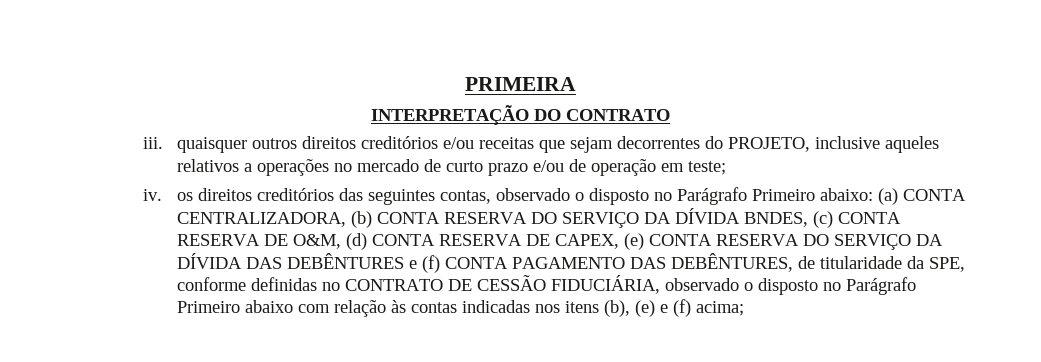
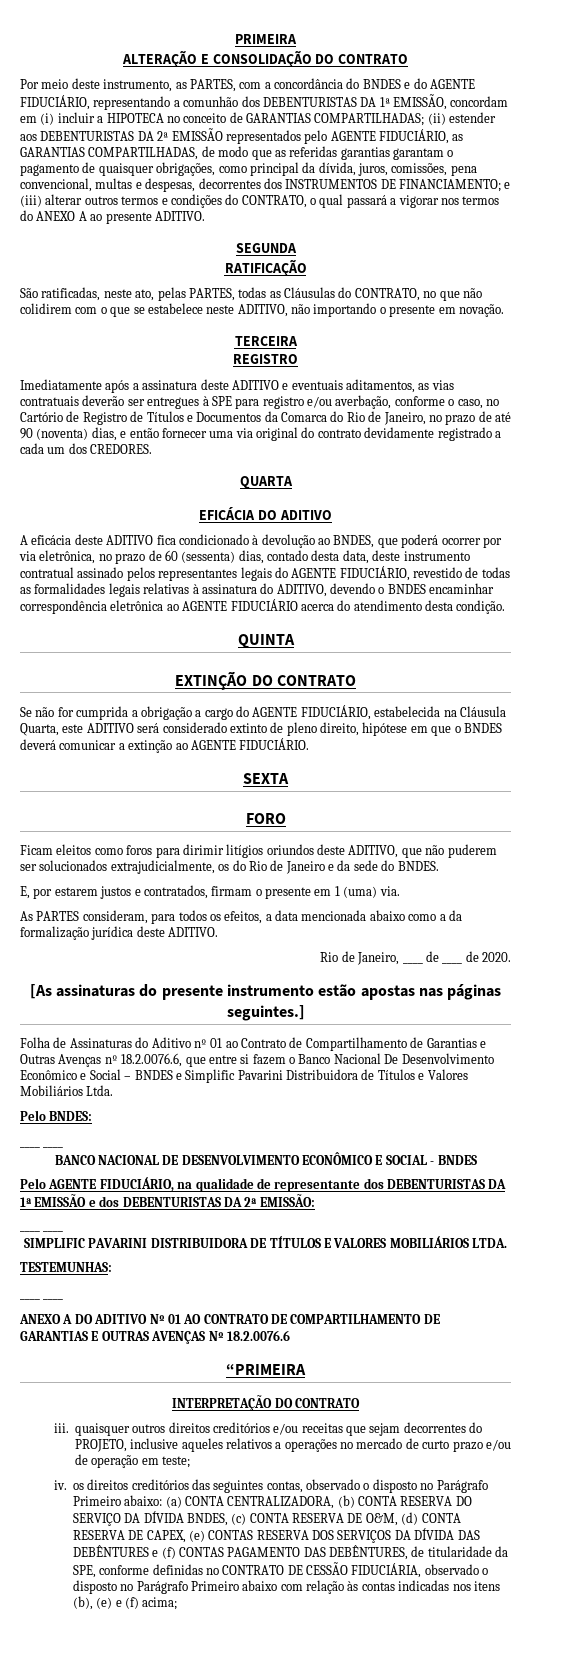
+ ALTERAÇÃO E CONSOLIDAÇÃO DO CONTRATO
+ Por meio deste instrumento, as PARTES, com a concordância do BNDES e do AGENTE FIDUCIÁRIO, representando a comunhão dos DEBENTURISTAS DA 1ª EMISSÃO, concordam em (i) incluir a HIPOTECA no conceito de GARANTIAS COMPARTILHADAS; (ii) estender aos DEBENTURISTAS DA 2ª EMISSÃO representados pelo AGENTE FIDUCIÁRIO, as GARANTIAS COMPARTILHADAS, de modo que as referidas garantias garantam o pagamento de quaisquer obrigações, como principal da dívida, juros, comissões, pena convencional, multas e despesas, decorrentes dos INSTRUMENTOS DE FINANCIAMENTO; e (iii) alterar outros termos e condições do CONTRATO, o qual passará a vigorar nos termos do ANEXO A ao presente ADITIVO.
+ SEGUNDA
+ RATIFICAÇÃO
+ São ratificadas, neste ato, pelas PARTES, todas as Cláusulas do CONTRATO, no que não colidirem com o que se estabelece neste ADITIVO, não importando o presente em novação.
+ TERCEIRA
+ REGISTRO
+ Imediatamente após a assinatura deste ADITIVO e eventuais aditamentos, as vias contratuais deverão ser entregues à SPE para registro e/ou averbação, conforme o caso, no Cartório de Registro de Títulos e Documentos da Comarca do Rio de Janeiro, no prazo de até 90 (noventa) dias, e então fornecer uma via original do contrato devidamente registrado a cada um dos CREDORES.
+ QUARTA
+ EFICÁCIA DO ADITIVO
+ A eficácia deste ADITIVO fica condicionado à devolução ao BNDES, que poderá ocorrer por via eletrônica, no prazo de 60 (sessenta) dias, contado desta data, deste instrumento contratual assinado pelos representantes legais do AGENTE FIDUCIÁRIO, revestido de todas as formalidades legais relativas à assinatura do ADITIVO, devendo o BNDES encaminhar correspondência eletrônica ao AGENTE FIDUCIÁRIO acerca do atendimento desta condição.
+ QUINTA
+ EXTINÇÃO DO CONTRATO
+ Se não for cumprida a obrigação a cargo do AGENTE FIDUCIÁRIO, estabelecida na Cláusula Quarta, este ADITIVO será considerado extinto de pleno direito, hipótese em que o BNDES deverá comunicar a extinção ao AGENTE FIDUCIÁRIO.
+ SEXTA
+ FORO
+ Ficam eleitos como foros para dirimir litígios oriundos deste ADITIVO, que não puderem ser solucionados extrajudicialmente, os do Rio de Janeiro e da sede do BNDES.
+ E, por estarem justos e contratados, firmam o presente em 1 (uma) via.
+ As PARTES consideram, para todos os efeitos, a data mencionada abaixo como a da formalização jurídica deste ADITIVO.
+ Rio de Janeiro, ____ de ____ de 2020.
+ [As assinaturas do presente instrumento estão apostas nas páginas seguintes.]
+ Folha de Assinaturas do Aditivo nº 01 ao Contrato de Compartilhamento de Garantias e Outras Avenças nº 18.2.0076.6, que entre si fazem o Banco Nacional De Desenvolvimento Econômico e Social – BNDES e Simplific Pavarini Distribuidora de Títulos e Valores Mobiliários Ltda.
+ Pelo BNDES:
+ ____ ____
+ BANCO NACIONAL DE DESENVOLVIMENTO ECONÔMICO E SOCIAL - BNDES
+ Pelo AGENTE FIDUCIÁRIO, na qualidade de representante dos DEBENTURISTAS DA 1ª EMISSÃO e dos DEBENTURISTAS DA 2ª EMISSÃO:
+ ____ ____
+ SIMPLIFIC PAVARINI DISTRIBUIDORA DE TÍTULOS E VALORES MOBILIÁRIOS LTDA.
+ TESTEMUNHAS:
+ ____ ____
+ ANEXO A DO ADITIVO Nº 01 AO CONTRATO DE COMPARTILHAMENTO DE GARANTIAS E OUTRAS AVENÇAS Nº 18.2.0076.6
+ “PRIMEIRA
- (a) CONTA CENTRALIZADORA, (b) CONTA RESERVA DO SERVIÇO DA DÍVIDA BNDES, (c) CONTA RESERVA DE O&M, (d) CONTA RESERVA DE CAPEX, (e) CONTA RESERVA DO SERVIÇO DA DÍVIDA DAS DEBÊNTURES e (f) CONTA PAGAMENTO DAS DEBÊNTURES, de titularidade da SPE, conforme definidas no CONTRATO DE CESSÃO FIDUCIÁRIA, observado o disposto no Parágrafo Primeiro abaixo com relação às contas indicadas nos itens (b), (e) e (f) acima;
+ (a) CONTA CENTRALIZADORA, (b) CONTA RESERVA DO SERVIÇO DA DÍVIDA BNDES, (c) CONTA RESERVA DE O&M, (d) CONTA RESERVA DE CAPEX, (e) CONTAS RESERVA DOS SERVIÇOS DA DÍVIDA DAS DEBÊNTURES e (f) CONTAS PAGAMENTO DAS DEBÊNTURES, de titularidade da SPE, conforme definidas no CONTRATO DE CESSÃO FIDUCIÁRIA, observado o disposto no Parágrafo Primeiro abaixo com relação às contas indicadas nos itens (b), (e) e (f) acima;

